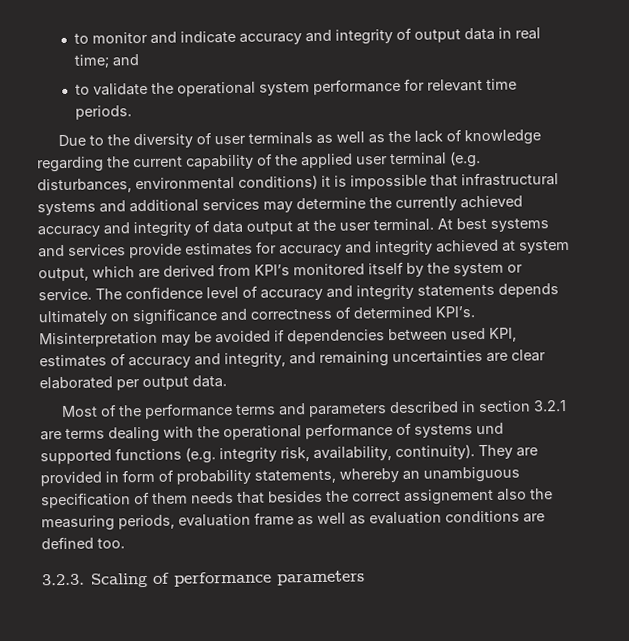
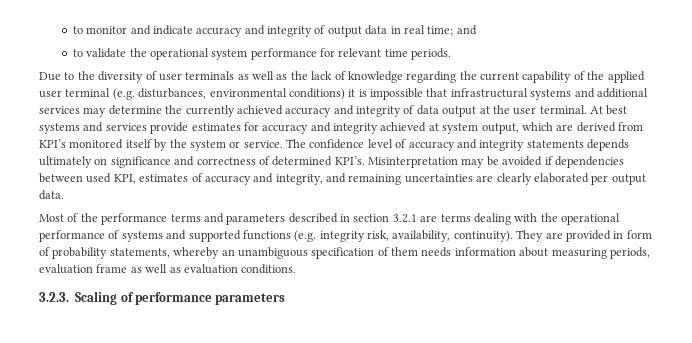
- Misinterpretation may be avoided if dependencies between used KPI, estimates of accuracy and integrity, and remaining uncertainties are clear elaborated per output data.
+ Misinterpretation may be avoided if dependencies between used KPI, estimates of accuracy and integrity, and remaining uncertainties are clearly elaborated per output data.
- Most of the performance terms and parameters described in section 3.2.1 are terms dealing with the operational performance of systems und supported functions (e.g. integrity risk, availability, continuity).
+ Most of the performance terms and parameters described in section 3.2.1 are terms dealing with the operational performance of systems and supported functions (e.g. integrity risk, availability, continuity).
- They are provided in form of probability statements, whereby an unambiguous specification of them needs that besides the correct assignement also the measuring periods, evaluation frame as well as evaluation conditions are defined too.
+ They are provided in form of probability statements, whereby an unambiguous specification of them needs information about measuring periods, evaluation frame as well as evaluation conditions.

